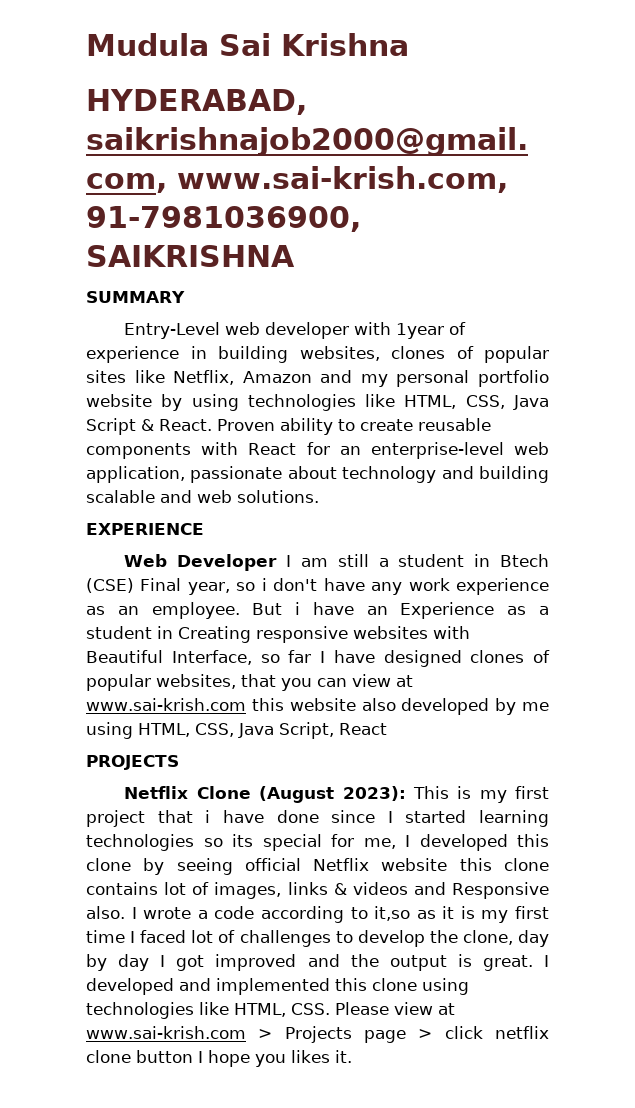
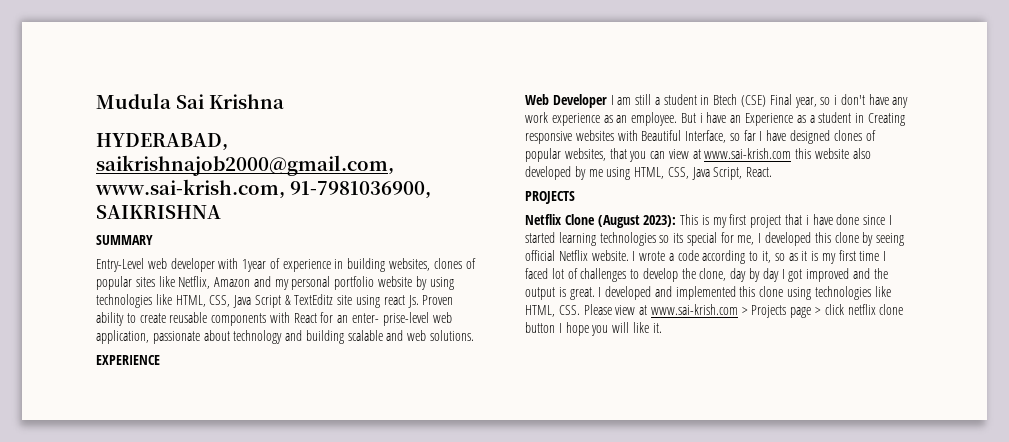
- Entry-Level web developer with 1year of experience in building websites, clones of popular sites like Netflix, Amazon and my personal portfolio website by using technologies like HTML, CSS, Java Script & React. Proven ability to create reusable components with React for an enterprise-level web application, passionate about technology and building scalable and web solutions.
+ Entry-Level web developer with 1year of experience in building websites, clones of popular sites like Netflix, Amazon and my personal portfolio website by using technologies like HTML, CSS, Java Script & TextEditz site using react Js. Proven ability to create reusable components with React for an enter- prise-level web application, passionate about technology and building scalable and web solutions.
- But i have an Experience as a student in Creating responsive websites with Beautiful Interface, so far I have designed clones of popular websites, that you can view at www.sai-krish.com this website also developed by me using HTML, CSS, Java Script, React
+ But i have an Experience as a student in Creating responsive websites with Beautiful Interface, so far I have designed clones of popular websites, that you can view at www.sai-krish.com this website also developed by me using HTML, CSS, Java Script, React.
- Netflix Clone (August 2023): This is my first project that i have done since I started learning technologies so its special for me, I developed this clone by seeing official Netflix website this clone contains lot of images, links & videos and Responsive also.
+ Netflix Clone (August 2023): This is my first project that i have done since I started learning technologies so its special for me, I developed this clone by seeing official Netflix website.
- I wrote a code according to it,so as it is my first time I faced lot of challenges to develop the clone, day by day I got improved and the output is great.
+ I wrote a code according to it, so as it is my first time I faced lot of challenges to develop the clone, day by day I got improved and the output is great.
- I developed and implemented this clone using technologies like HTML, CSS. Please view at www.sai-krish.com > Projects page > click netflix clone button I hope you likes it.
+ I developed and implemented this clone using technologies like HTML, CSS. Please view at www.sai-krish.com > Projects page > click netflix clone button I hope you will like it.

